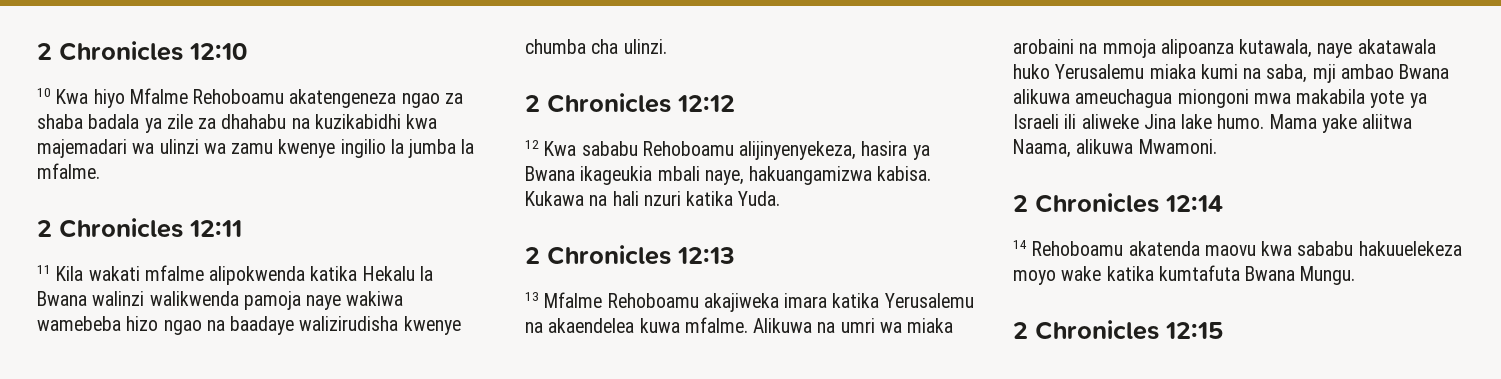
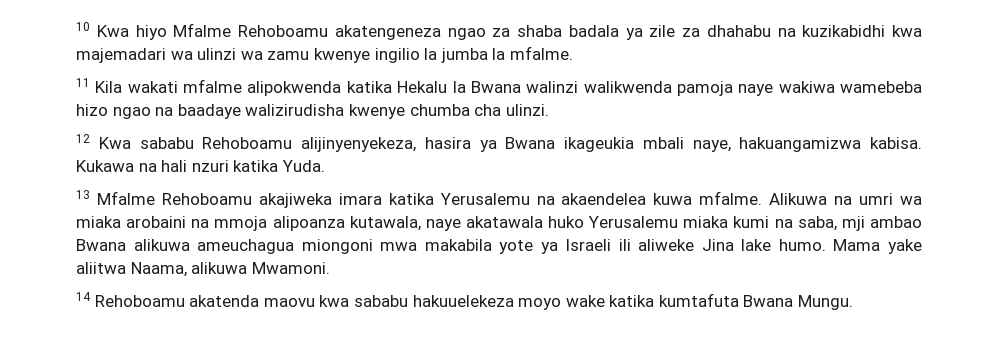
- 2 Chronicles 12:10
- 2 Chronicles 12:11
- 2 Chronicles 12:12
- 2 Chronicles 12:13
- 2 Chronicles 12:14
- 2 Chronicles 12:15

